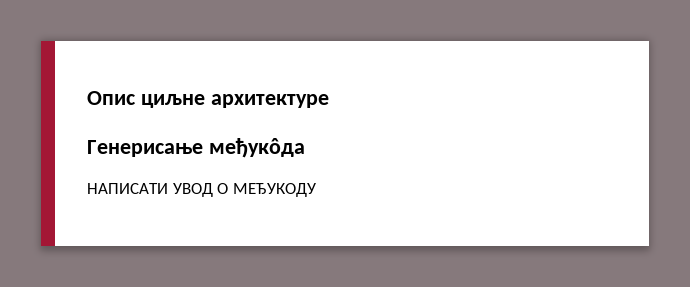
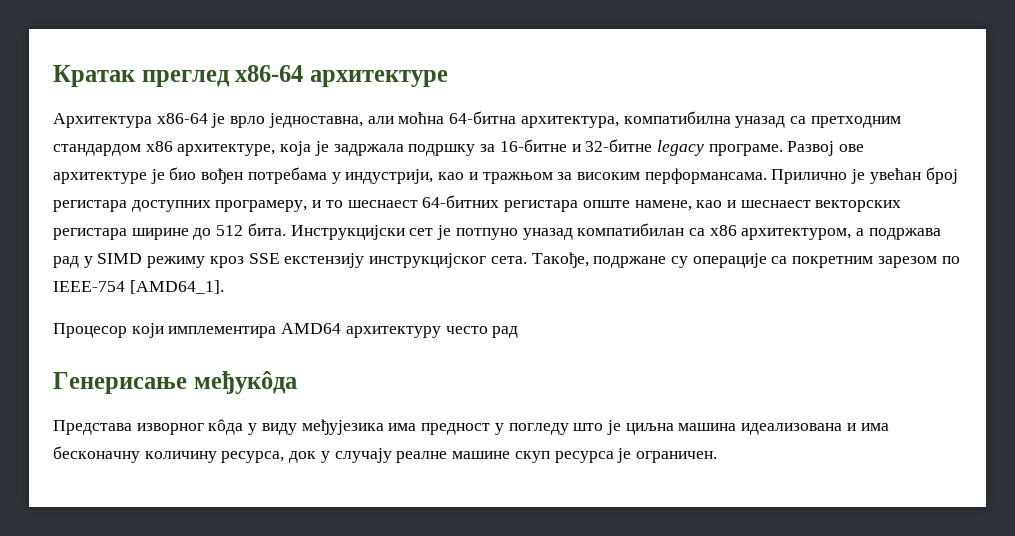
- Опис циљне архитектуре
+ Кратак преглед x86-64 архитектуре
+ Архитектура x86-64 је врло једноставна, али моћна 64-битна архитектура, компатибилна уназад са претходним стандардом x86 архитектуре, која је задржала подршку за 16-битне и 32-битне legacy програме. Развој ове архитектуре је био вођен потребама у индустрији, као и тражњом за високим перформансама. Прилично је увећан број регистара доступних програмеру, и то шеснаест 64-битних регистара опште намене, као и шеснаест векторских регистара ширине до 512 бита. Инструкцијски сет је потпуно уназад компатибилан са x86 архитектуром, а подржава рад у SIMD режиму кроз SSE екстензију инструкцијског сета. Такође, подржане су операције са покретним зарезом по IEEE-754 [AMD64_1].
+ Процесор који имплементира AMD64 архитектуру често рад
  Генерисање међукôда
- НАПИСАТИ УВОД О МЕЂУКОДУ
+ Представа изворног кôда у виду међујезика има предност у погледу што је циљна машина идеализована и има бесконачну количину ресурса, док у случају реалне машине скуп ресурса је ограничен.

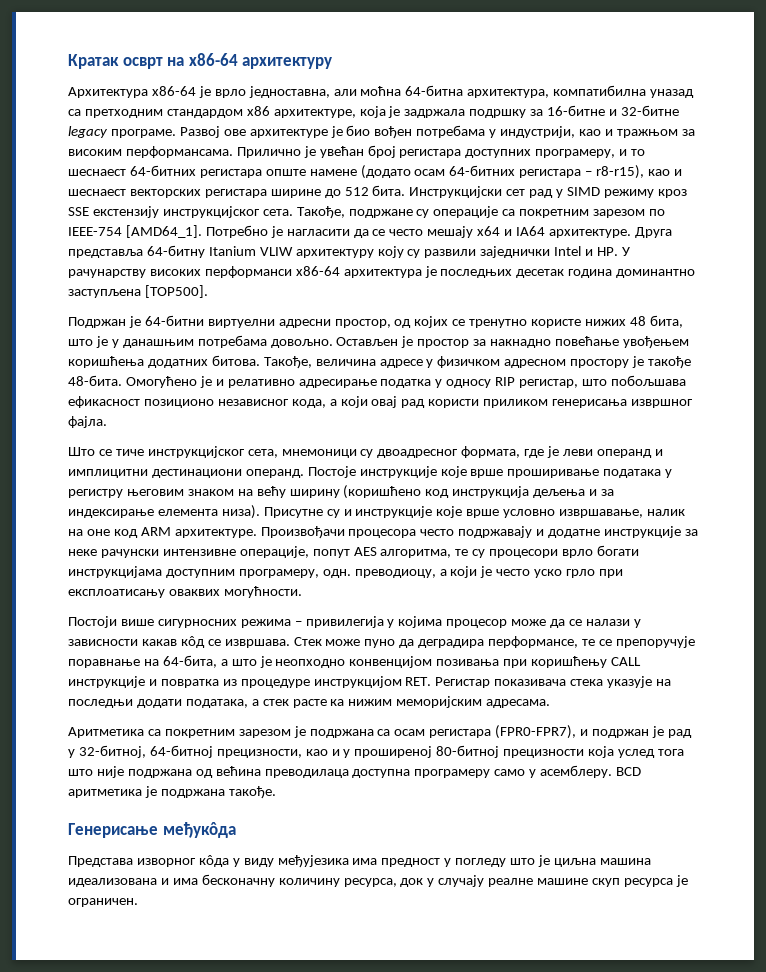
- Кратак преглед x86-64 архитектуре
+ Кратак осврт на x86-64 архитектуру
- Прилично је увећан број регистара доступних програмеру, и то шеснаест 64-битних регистара опште намене, као и шеснаест векторских регистара ширине до 512 бита.
+ Прилично је увећан број регистара доступних програмеру, и то шеснаест 64-битних регистара опште намене (додато осам 64-битних регистара – r8-r15), као и шеснаест векторских регистара ширине до 512 бита.
- Инструкцијски сет је потпуно уназад компатибилан са x86 архитектуром, а подржава рад у SIMD режиму кроз SSE екстензију инструкцијског сета.
+ Инструкцијски сет рад у SIMD режиму кроз SSE екстензију инструкцијског сета.
- Такође, подржане су операције са покретним зарезом по IEEE-754 [AMD64_1].
- Процесор који имплементира AMD64 архитектуру често рад
+ Такође, подржане су операције са покретним зарезом по IEEE-754 [AMD64_1]. Потребно је нагласити да се често мешају x64 и IA64 архитектуре. Друга представља 64-битну Itanium VLIW архитектуру коју су развили заједнички Intel и HP. У рачунарству високих перформанси x86-64 архитектура је последњих десетак година доминантно заступљена [TOP500].
+ Подржан је 64-битни виртуелни адресни простор, од којих се тренутно користе нижих 48 бита, што је у данашњим потребама довољно. Остављен је простор за накнадно повећање увођењем коришћења додатних битова. Такође, величина адресе у физичком адресном простору је такође 48-бита. Омогућено је и релативно адресирање податка у односу RIP регистар, што побољшава ефикасност позиционо независног кода, а који овај рад користи приликом генерисања извршног фајла.
+ Што се тиче инструкцијског сета, мнемоници су двоадресног формата, где је леви операнд и имплицитни дестинациони операнд. Постоје инструкције које врше проширивање података у регистру његовим знаком на већу ширину (коришћено код инструкција дељења и за индексирање елемента низа). Присутне су и инструкције које врше условно извршавање, налик на оне код ARM архитектуре. Произвођачи процесора често подржавају и додатне инструкције за неке рачунски интензивне операције, попут AES алгоритма, те су процесори врло богати инструкцијама доступним програмеру, одн. преводиоцу, а који је често уско грло при експлоатисању оваквих могућности.
+ Постоји више сигурносних режима – привилегија у којима процесор може да се налази у зависности какав кôд се извршава. Стек може пуно да деградира перформансе, те се препоручује поравнање на 64-бита, а што је неопходно конвенцијом позивања при коришћењу CALL инструкције и повратка из процедуре инструкцијом RET. Регистар показивача стека указује на последњи додати података, а стек расте ка нижим меморијским адресама.
+ Аритметика са покретним зарезом је подржана са осам регистара (FPR0-FPR7), и подржан је рад у 32-битној, 64-битној прецизности, као и у проширеној 80-битној прецизности која услед тога што није подржана од већина преводилаца доступна програмеру само у асемблеру. BCD аритметика је подржана такође.

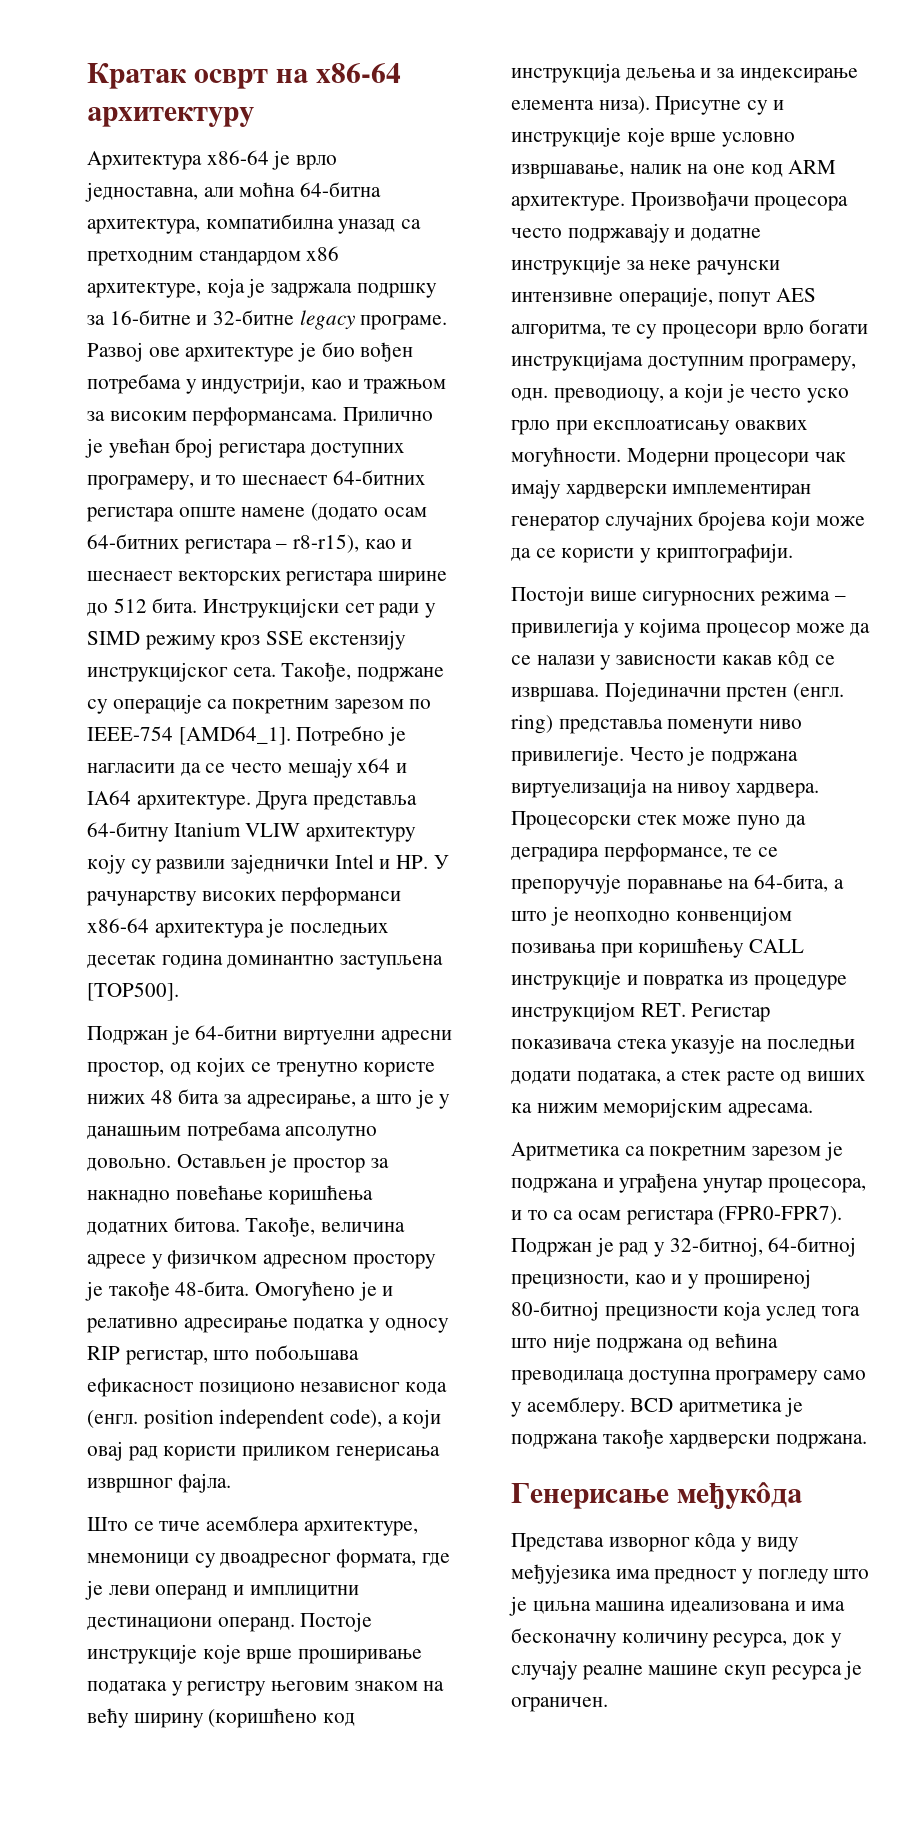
- Инструкцијски сет рад у SIMD режиму кроз SSE екстензију инструкцијског сета.
+ Инструкцијски сет ради у SIMD режиму кроз SSE екстензију инструкцијског сета.
- Подржан је 64-битни виртуелни адресни простор, од којих се тренутно користе нижих 48 бита, што је у данашњим потребама довољно.
+ Подржан је 64-битни виртуелни адресни простор, од којих се тренутно користе нижих 48 бита за адресирање, а што је у данашњим потребама апсолутно довољно.
- Остављен је простор за накнадно повећање увођењем коришћења додатних битова.
+ Остављен је простор за накнадно повећање коришћења додатних битова.
- Омогућено је и релативно адресирање податка у односу RIP регистар, што побољшава ефикасност позиционо независног кода, а који овај рад користи приликом генерисања извршног фајла.
+ Омогућено је и релативно адресирање податка у односу RIP регистар, што побољшава ефикасност позиционо независног кода (енгл. position independent code), а који овај рад користи приликом генерисања извршног фајла.
- Што се тиче инструкцијског сета, мнемоници су двоадресног формата, где је леви операнд и имплицитни дестинациони операнд.
+ Што се тиче асемблера архитектуре, мнемоници су двоадресног формата, где је леви операнд и имплицитни дестинациони операнд.
+ Модерни процесори чак имају хардверски имплементиран генератор случајних бројева који може да се користи у криптографији.
- Стек може пуно да деградира перформансе, те се препоручује поравнање на 64-бита, а што је неопходно конвенцијом позивања при коришћењу CALL инструкције и повратка из процедуре инструкцијом RET. Регистар показивача стека указује на последњи додати података, а стек расте ка нижим меморијским адресама.
+ Појединачни прстен (енгл. ring) представља поменути ниво привилегије. Често је подржана виртуелизација на нивоу хардвера. Процесорски стек може пуно да деградира перформансе, те се препоручује поравнање на 64-бита, а што је неопходно конвенцијом позивања при коришћењу CALL инструкције и повратка из процедуре инструкцијом RET. Регистар показивача стека указује на последњи додати података, а стек расте од виших ка нижим меморијским адресама.
- Аритметика са покретним зарезом је подржана са осам регистара (FPR0-FPR7), и подржан је рад у 32-битној, 64-битној прецизности, као и у проширеној 80-битној прецизности која услед тога што није подржана од већина преводилаца доступна програмеру само у асемблеру.
+ Аритметика са покретним зарезом је подржана и уграђена унутар процесора, и то са осам регистара (FPR0-FPR7). Подржан је рад у 32-битној, 64-битној прецизности, као и у проширеној 80-битној прецизности која услед тога што није подржана од већина преводилаца доступна програмеру само у асемблеру.
- BCD аритметика је подржана такође.
+ BCD аритметика је подржана такође хардверски подржана.

